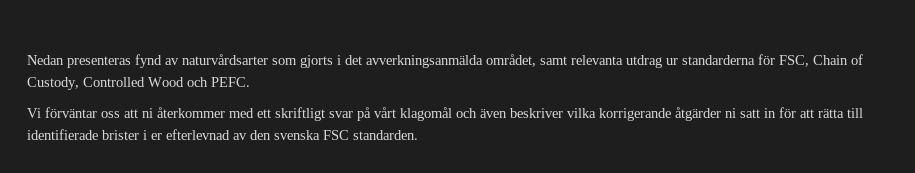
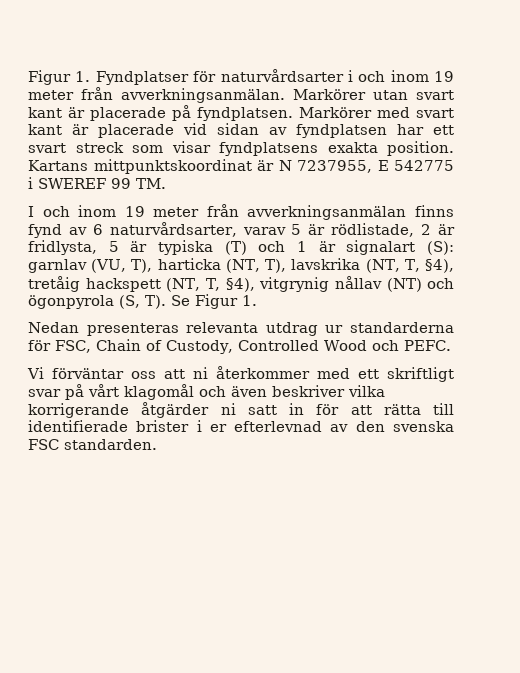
- Nedan presenteras fynd av naturvårdsarter som gjorts i det avverkningsanmälda området, samt relevanta utdrag ur standarderna för FSC, Chain of Custody, Controlled Wood och PEFC.
+ Figur 1. Fyndplatser för naturvårdsarter i och inom 19 meter från avverkningsanmälan. Markörer utan svart kant är placerade på fyndplatsen. Markörer med svart kant är placerade vid sidan av fyndplatsen har ett svart streck som visar fyndplatsens exakta position. Kartans mittpunktskoordinat är N 7237955, E 542775 i SWEREF 99 TM.
+ I och inom 19 meter från avverkningsanmälan finns fynd av 6 naturvårdsarter, varav 5 är rödlistade, 2 är fridlysta, 5 är typiska (T) och 1 är signalart (S): garnlav (VU, T), harticka (NT, T), lavskrika (NT, T, §4), tretåig hackspett (NT, T, §4), vitgrynig nållav (NT) och ögonpyrola (S, T). Se Figur 1.
+ Nedan presenteras relevanta utdrag ur standarderna för FSC, Chain of Custody, Controlled Wood och PEFC.

